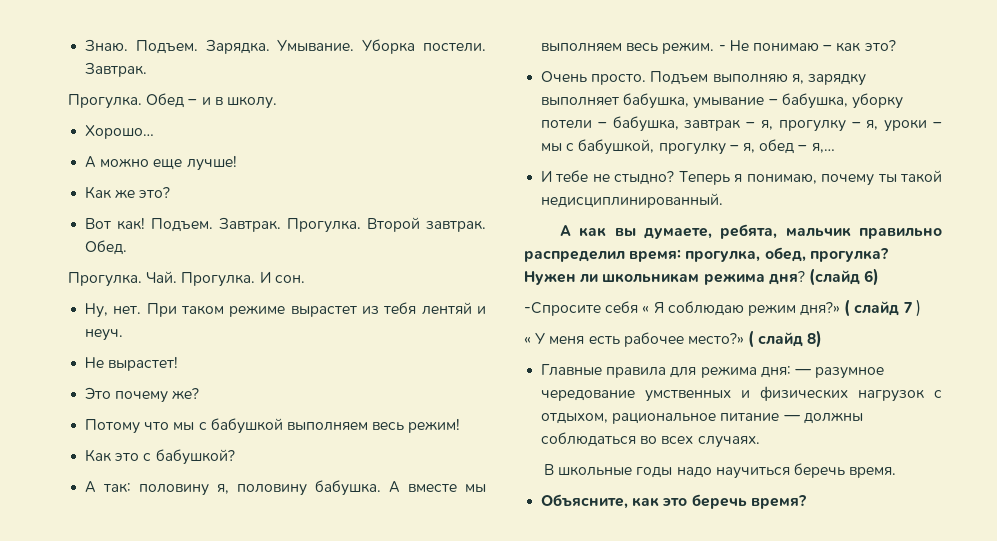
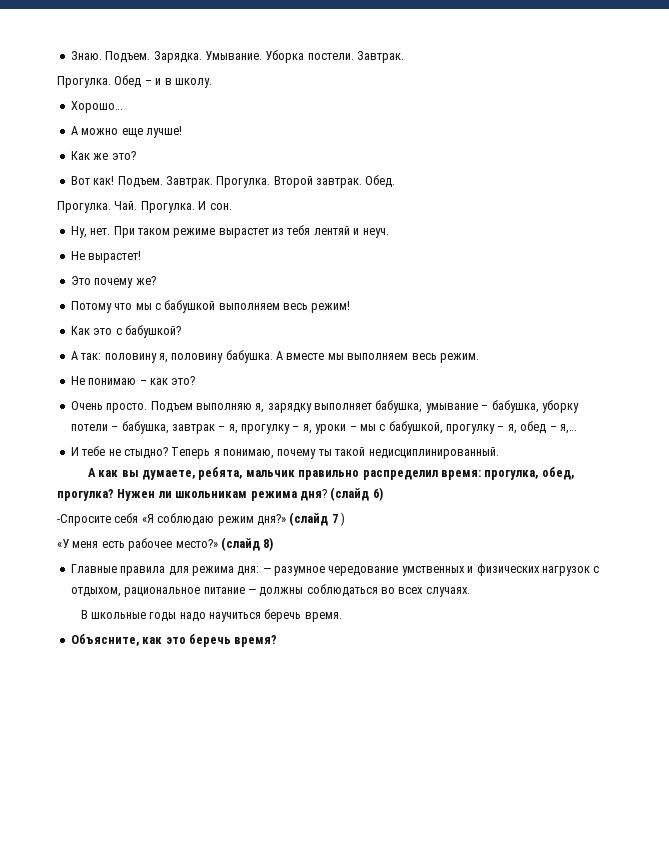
- А вместе мы выполняем весь режим. - Не понимаю – как это?
+ А вместе мы выполняем весь режим.
+ Не понимаю – как это?
- -Спросите себя « Я соблюдаю режим дня?»
+ -Спросите себя «Я соблюдаю режим дня?»
- ( слайд 7 )
+ (слайд 7 )
- « У меня есть рабочее место?»
+ «У меня есть рабочее место?»
- ( слайд 8)
+ (слайд 8)

